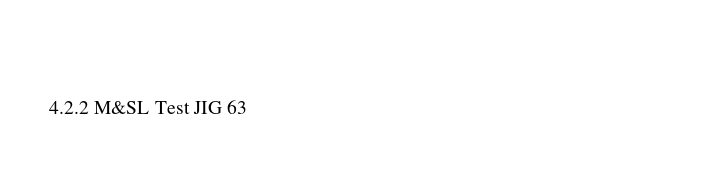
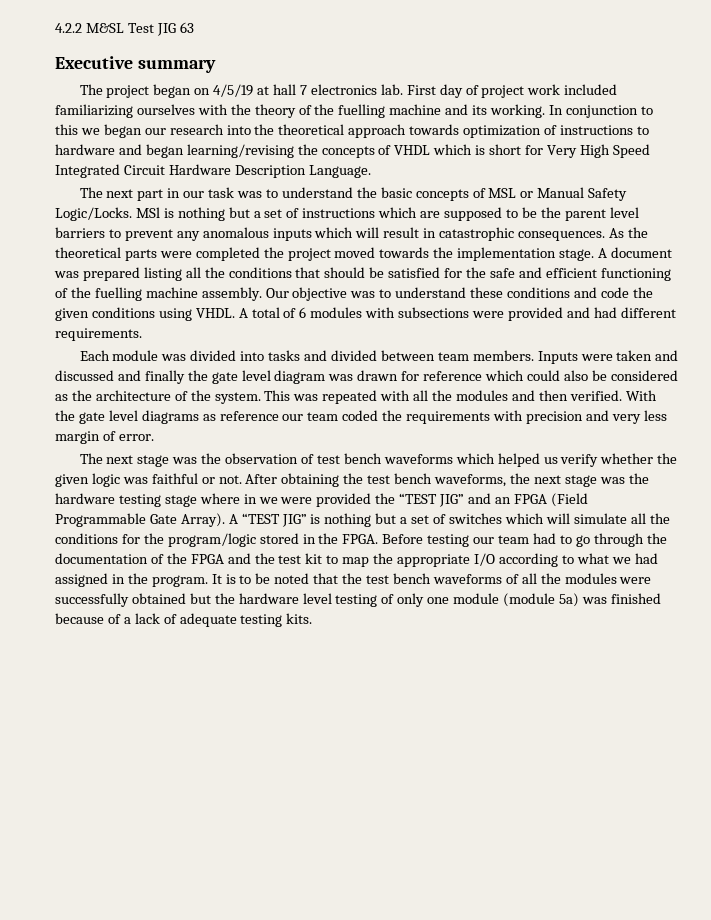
+ Executive summary
+ The project began on 4/5/19 at hall 7 electronics lab. First day of project work included familiarizing ourselves with the theory of the fuelling machine and its working. In conjunction to this we began our research into the theoretical approach towards optimization of instructions to hardware and began learning/revising the concepts of VHDL which is short for Very High Speed Integrated Circuit Hardware Description Language.
+ The next part in our task was to understand the basic concepts of MSL or Manual Safety Logic/Locks. MSl is nothing but a set of instructions which are supposed to be the parent level barriers to prevent any anomalous inputs which will result in catastrophic consequences. As the theoretical parts were completed the project moved towards the implementation stage. A document was prepared listing all the conditions that should be satisfied for the safe and efficient functioning of the fuelling machine assembly. Our objective was to understand these conditions and code the given conditions using VHDL. A total of 6 modules with subsections were provided and had different requirements.
+ Each module was divided into tasks and divided between team members. Inputs were taken and discussed and finally the gate level diagram was drawn for reference which could also be considered as the architecture of the system. This was repeated with all the modules and then verified. With the gate level diagrams as reference our team coded the requirements with precision and very less margin of error.
+ The next stage was the observation of test bench waveforms which helped us verify whether the given logic was faithful or not. After obtaining the test bench waveforms, the next stage was the hardware testing stage where in we were provided the “TEST JIG” and an FPGA (Field Programmable Gate Array). A “TEST JIG” is nothing but a set of switches which will simulate all the conditions for the program/logic stored in the FPGA. Before testing our team had to go through the documentation of the FPGA and the test kit to map the appropriate I/O according to what we had assigned in the program. It is to be noted that the test bench waveforms of all the modules were successfully obtained but the hardware level testing of only one module (module 5a) was finished because of a lack of adequate testing kits.

